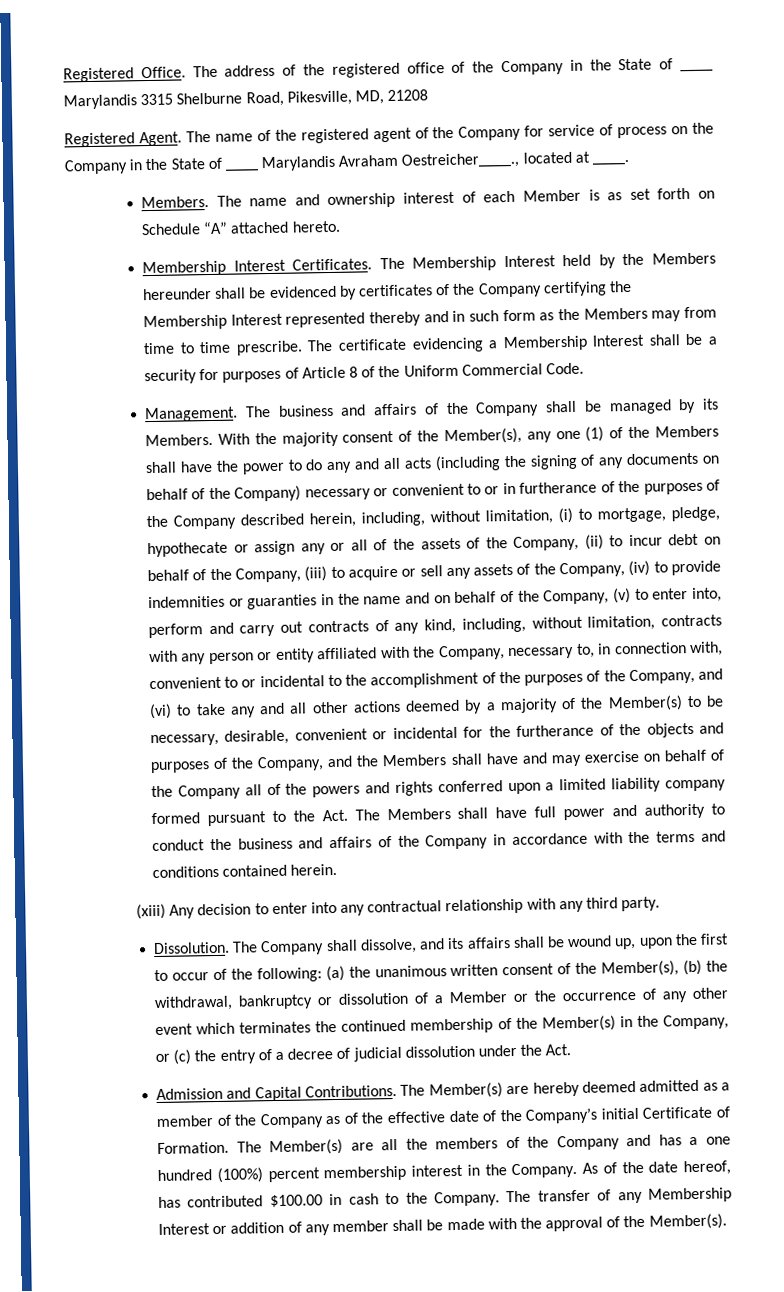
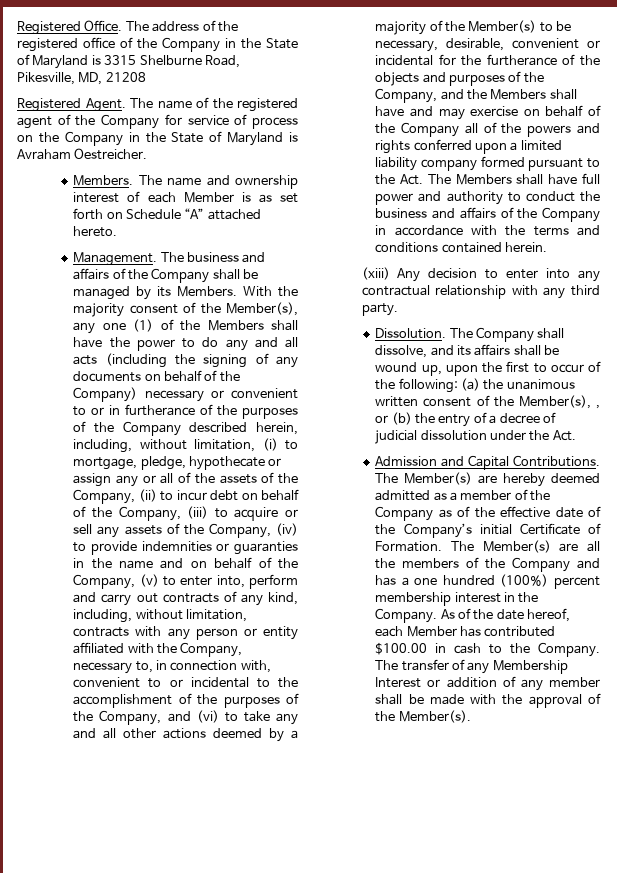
- The address of the registered office of the Company in the State of ____ Marylandis 3315 Shelburne Road, Pikesville, MD, 21208
+ The address of the registered office of the Company in the State of Maryland is 3315 Shelburne Road, Pikesville, MD, 21208
- The name of the registered agent of the Company for service of process on the Company in the State of ____ Marylandis Avraham Oestreicher____., located at ____.
+ The name of the registered agent of the Company for service of process on the Company in the State of Maryland is Avraham Oestreicher.
- Membership Interest Certificates. The Membership Interest held by the Members hereunder shall be evidenced by certificates of the Company certifying the Membership Interest represented thereby and in such form as the Members may from time to time prescribe. The certificate evidencing a Membership Interest shall be a security for purposes of Article 8 of the Uniform Commercial Code.
- The Company shall dissolve, and its affairs shall be wound up, upon the first to occur of the following: (a) the unanimous written consent of the Member(s), (b) the withdrawal, bankruptcy or dissolution of a Member or the occurrence of any other event which terminates the continued membership of the Member(s) in the Company, or (c) the entry of a decree of judicial dissolution under the Act.
+ The Company shall dissolve, and its affairs shall be wound up, upon the first to occur of the following: (a) the unanimous written consent of the Member(s), , or (b) the entry of a decree of judicial dissolution under the Act.
- As of the date hereof, has contributed $100.00 in cash to the Company.
+ As of the date hereof, each Member has contributed $100.00 in cash to the Company.

